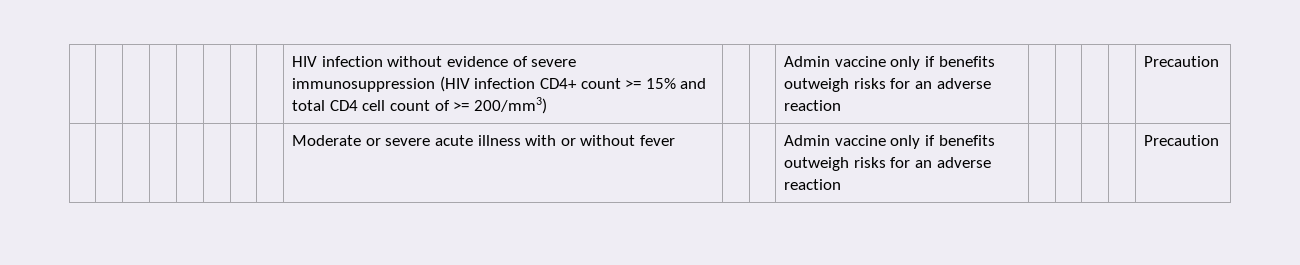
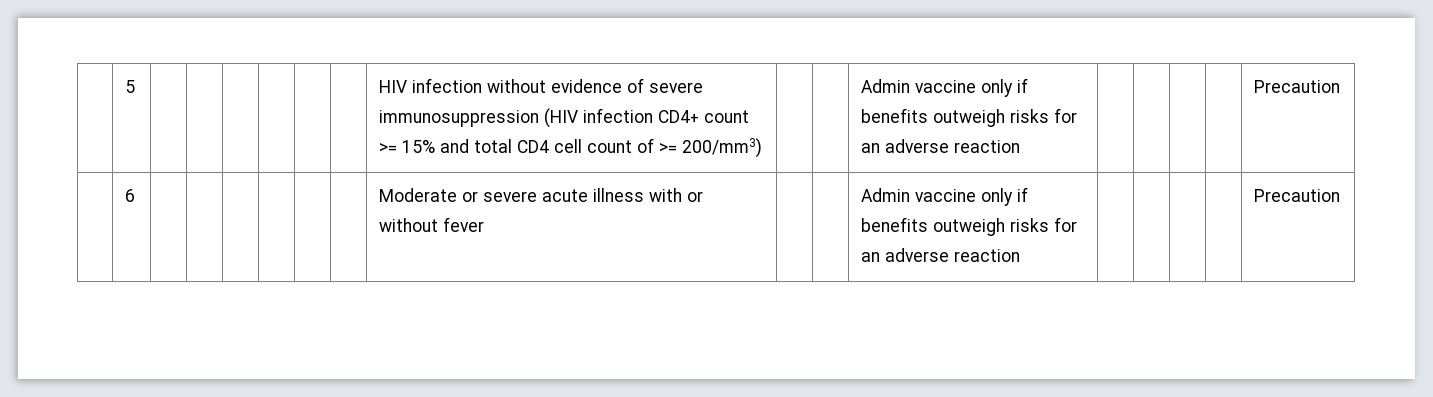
- | | | | | | | | HIV infection without evidence of severe immunosuppression (HIV infection CD4+ count >= 15% and total CD4 cell count of >= 200/mm3) | | | Admin vaccine only if benefits outweigh risks for an adverse reaction | | | | | Precaution
+ | 5 | | | | | | | HIV infection without evidence of severe immunosuppression (HIV infection CD4+ count >= 15% and total CD4 cell count of >= 200/mm3) | | | Admin vaccine only if benefits outweigh risks for an adverse reaction | | | | | Precaution
- | | | | | | | | Moderate or severe acute illness with or without fever | | | Admin vaccine only if benefits outweigh risks for an adverse reaction | | | | | Precaution
+ | 6 | | | | | | | Moderate or severe acute illness with or without fever | | | Admin vaccine only if benefits outweigh risks for an adverse reaction | | | | | Precaution

